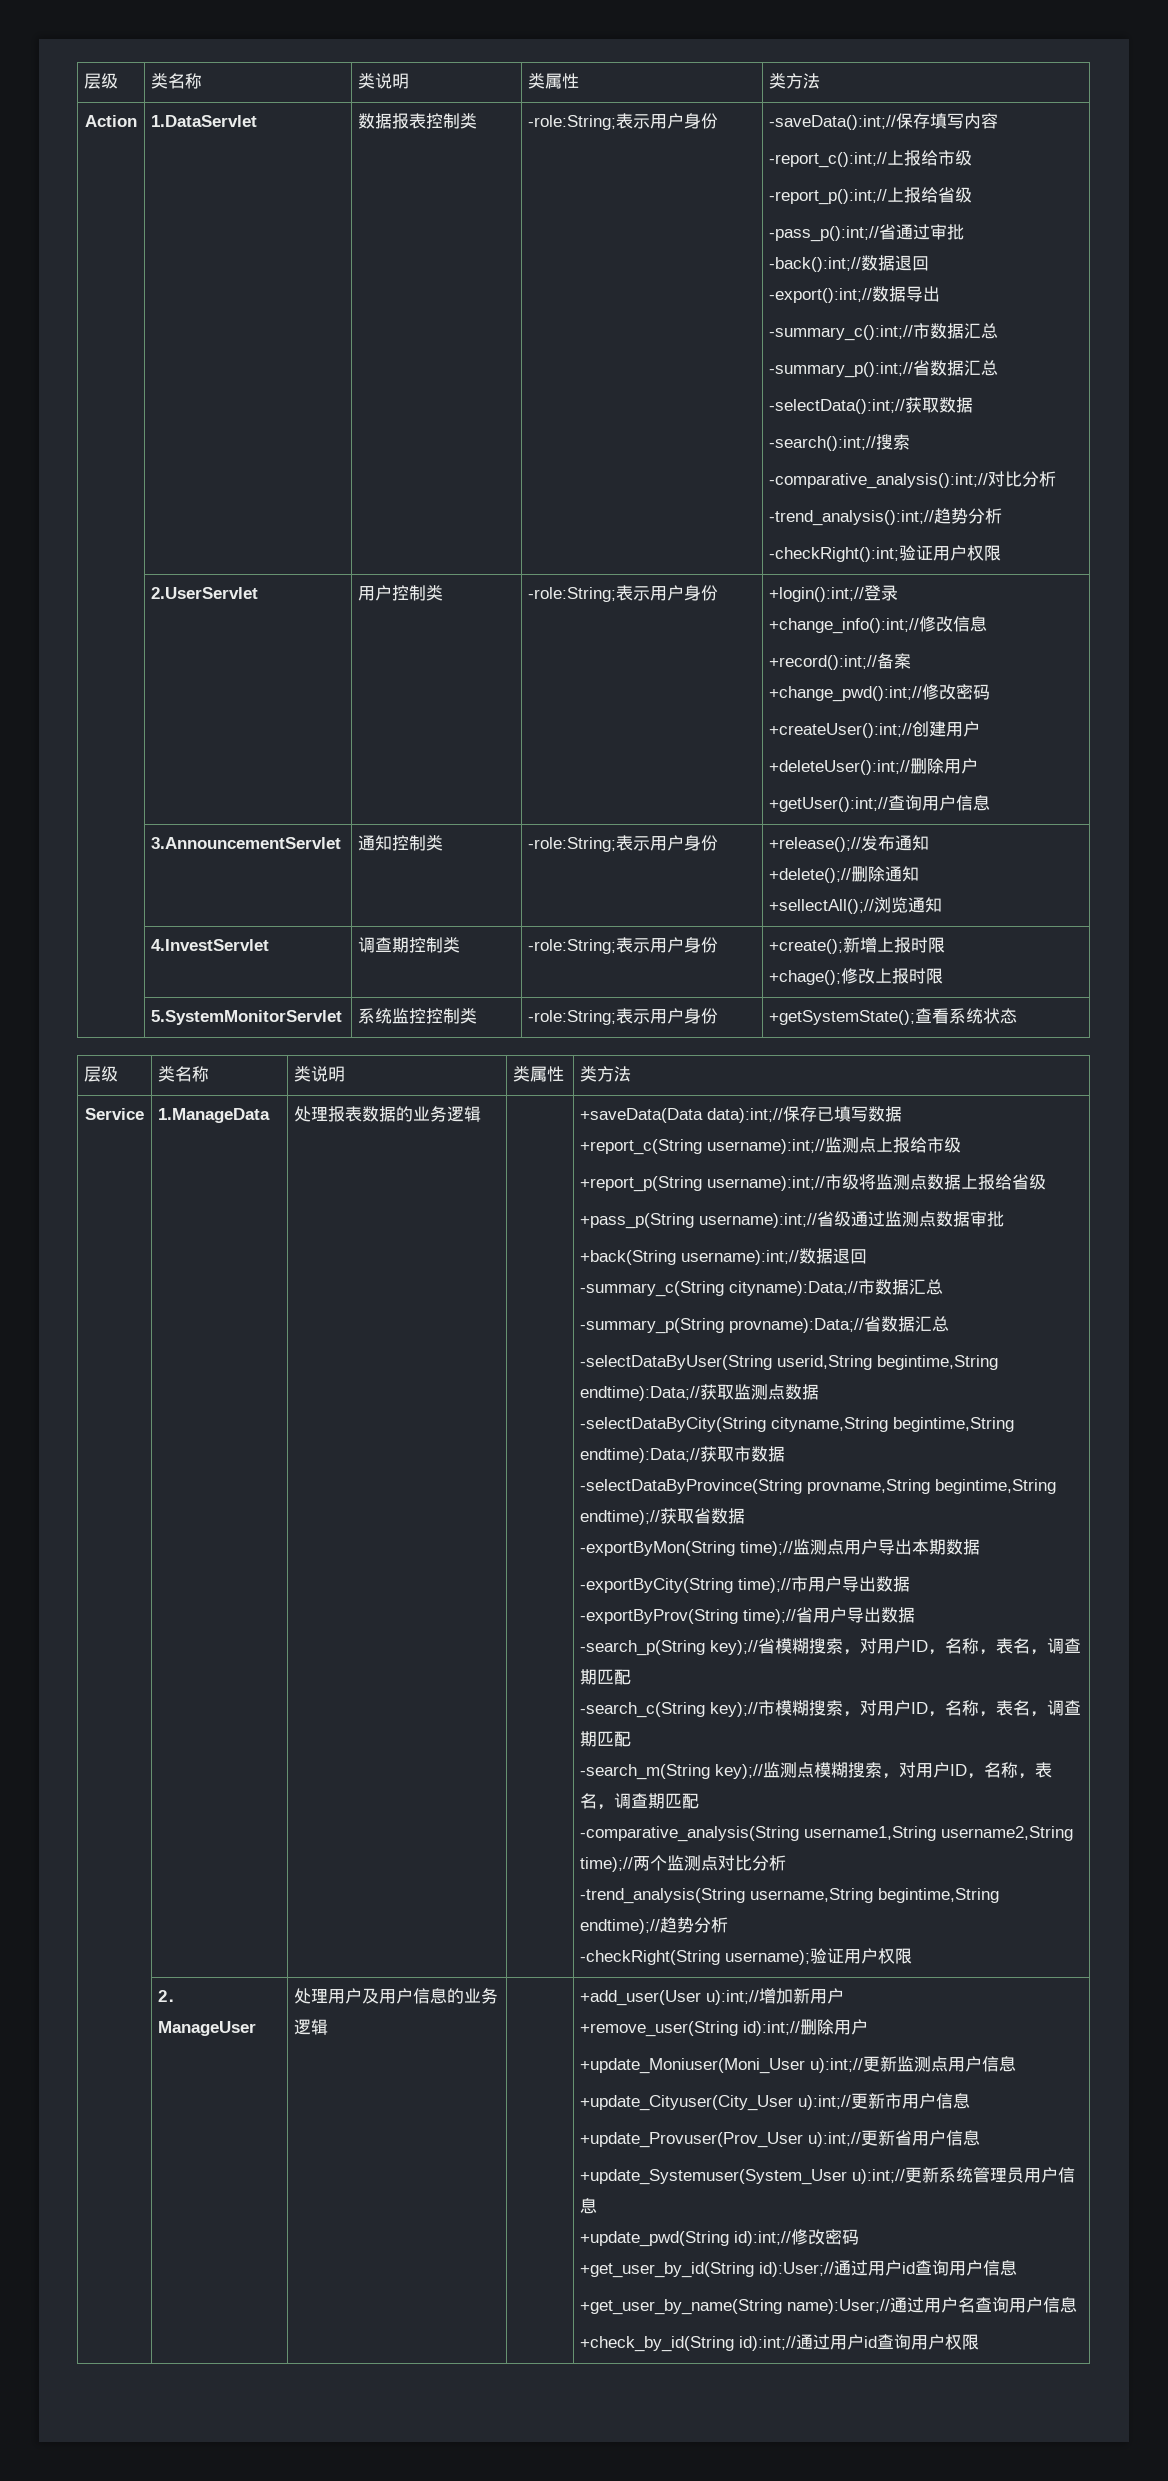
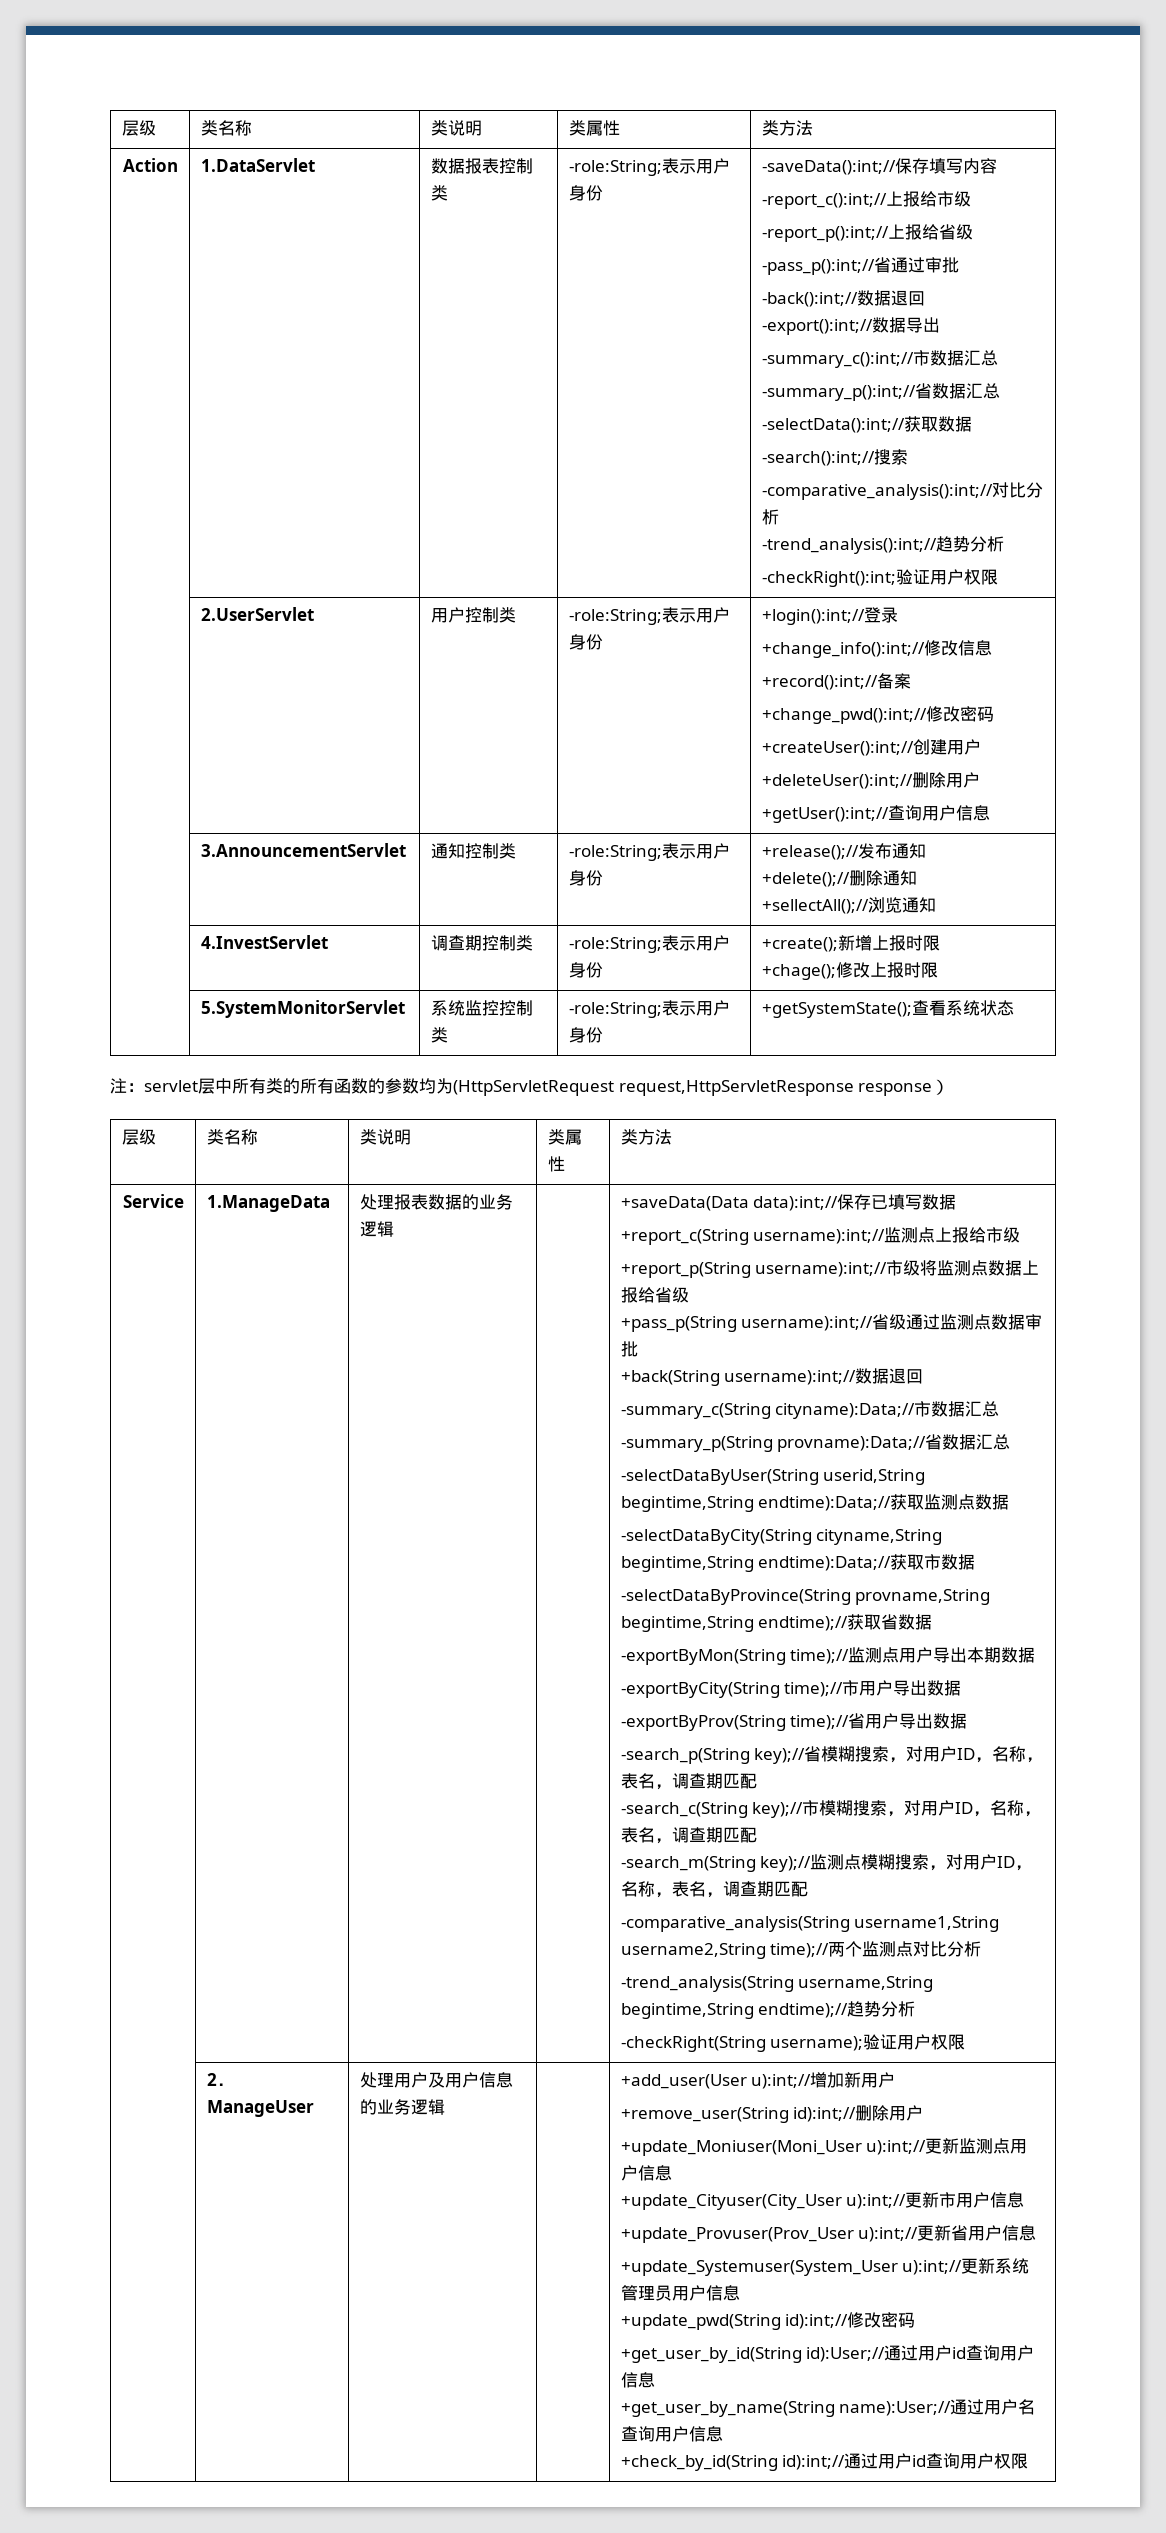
+ 注：servlet层中所有类的所有函数的参数均为(HttpServletRequest request,HttpServletResponse response）

